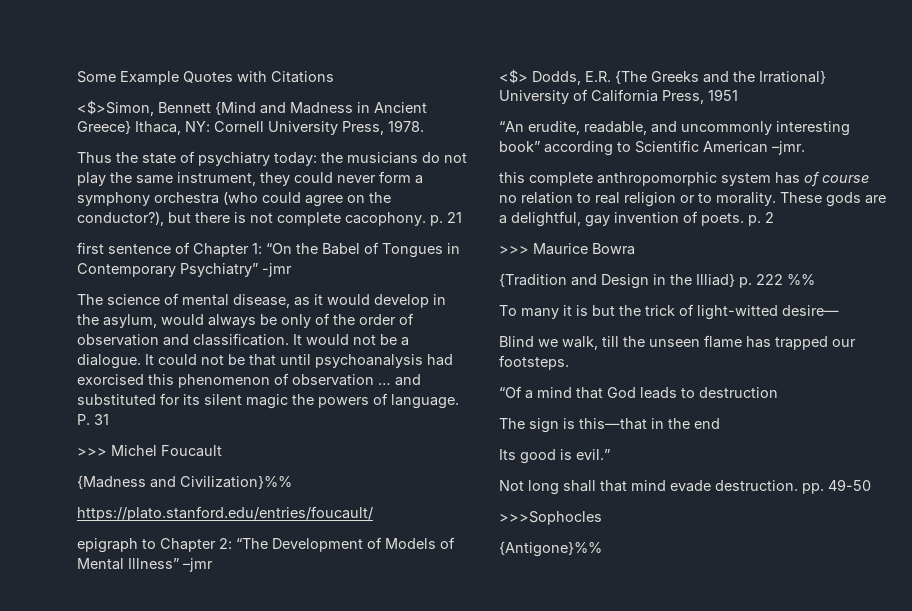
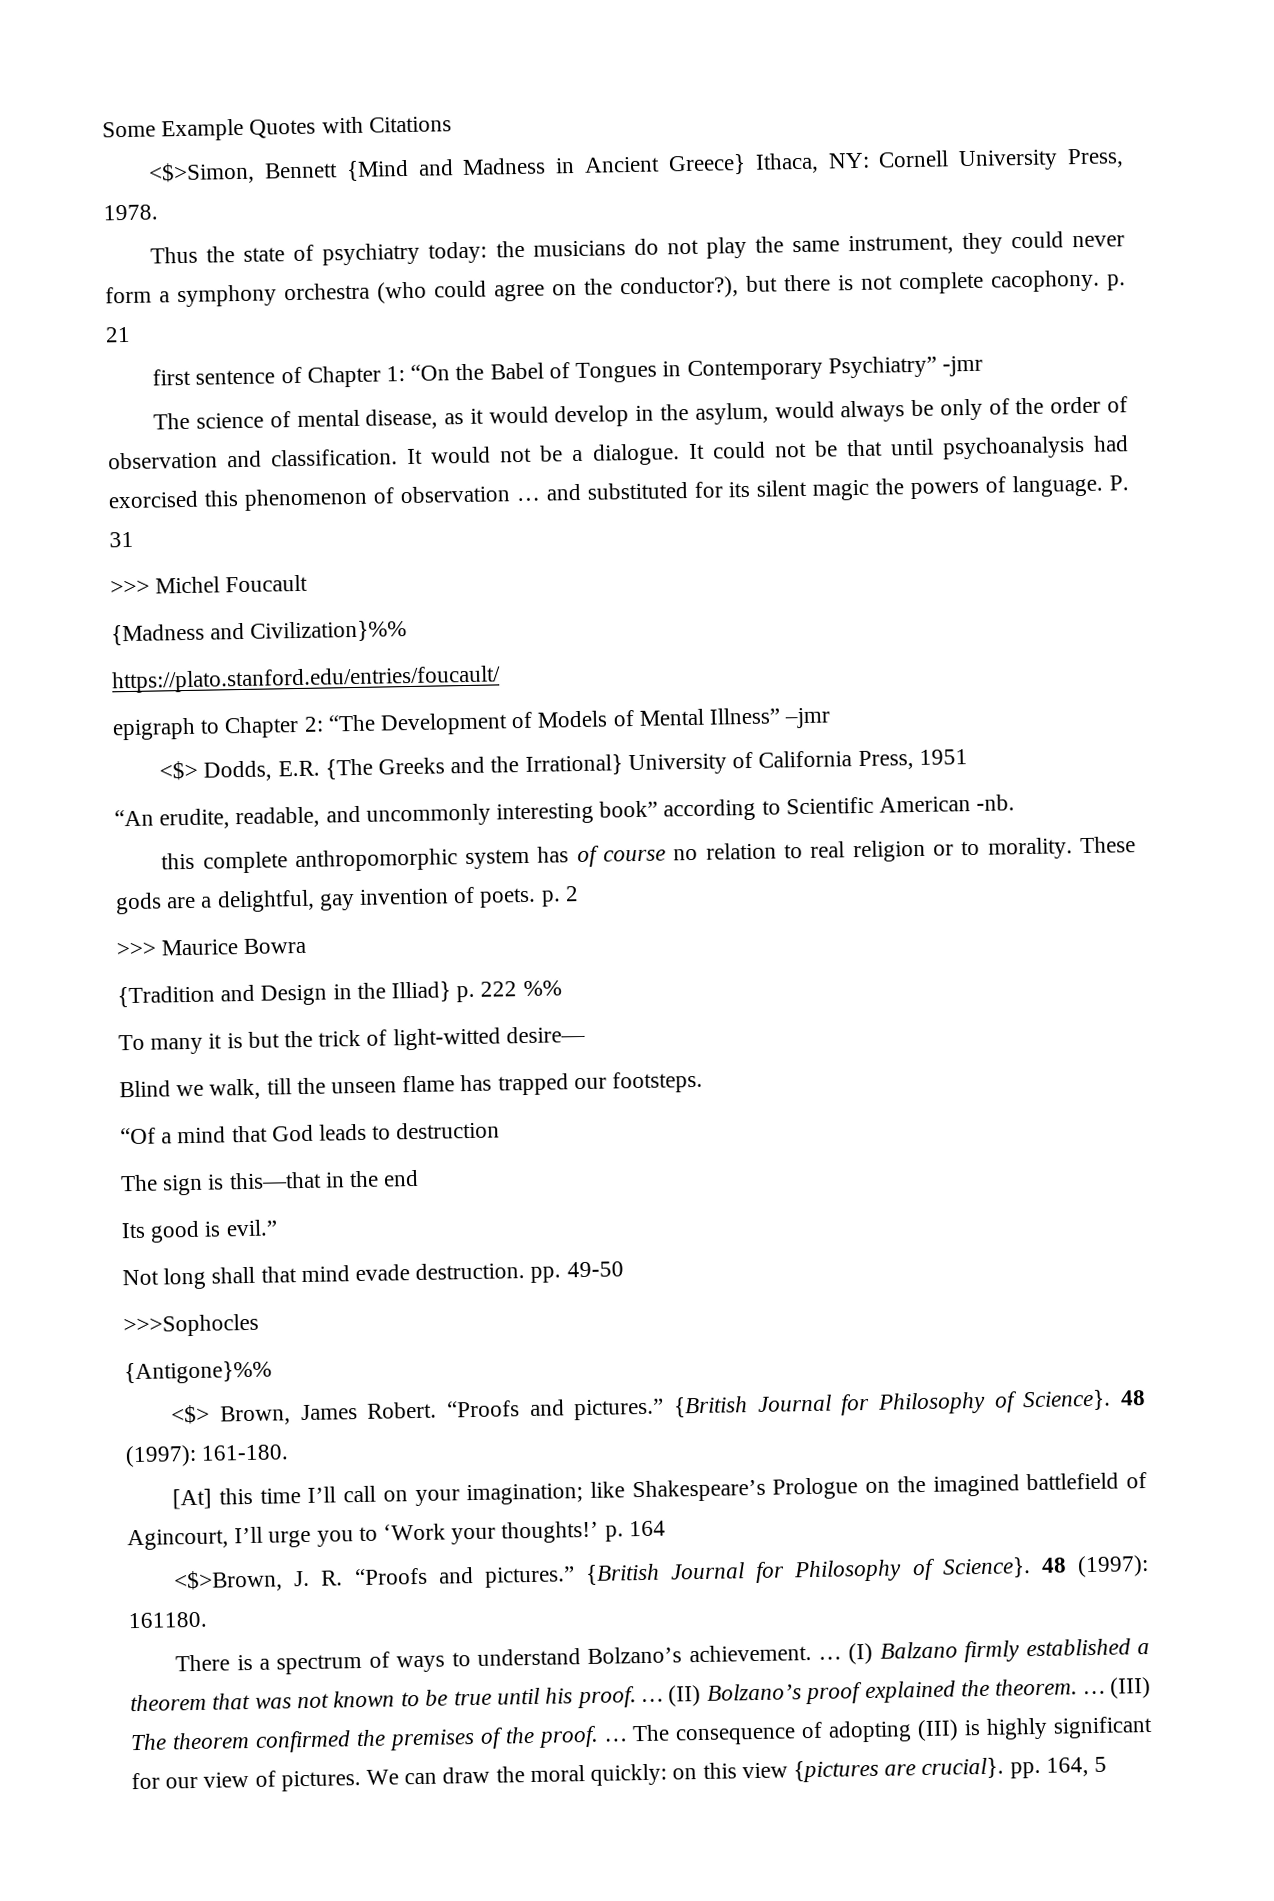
- “An erudite, readable, and uncommonly interesting book” according to Scientific American –jmr.
+ “An erudite, readable, and uncommonly interesting book” according to Scientific American -nb.
+ <$> Brown, James Robert. “Proofs and pictures.” {British Journal for Philosophy of Science}. 48 (1997): 161-180.
+ [At] this time I’ll call on your imagination; like Shakespeare’s Prologue on the imagined battlefield of Agincourt, I’ll urge you to ‘Work your thoughts!’ p. 164
+ <$>Brown, J. R. “Proofs and pictures.” {British Journal for Philosophy of Science}. 48 (1997): 161180.
+ There is a spectrum of ways to understand Bolzano’s achievement. … (I) Balzano firmly established a theorem that was not known to be true until his proof. … (II) Bolzano’s proof explained the theorem. … (III) The theorem confirmed the premises of the proof. … The consequence of adopting (III) is highly significant for our view of pictures. We can draw the moral quickly: on this view {pictures are crucial}. pp. 164, 5

